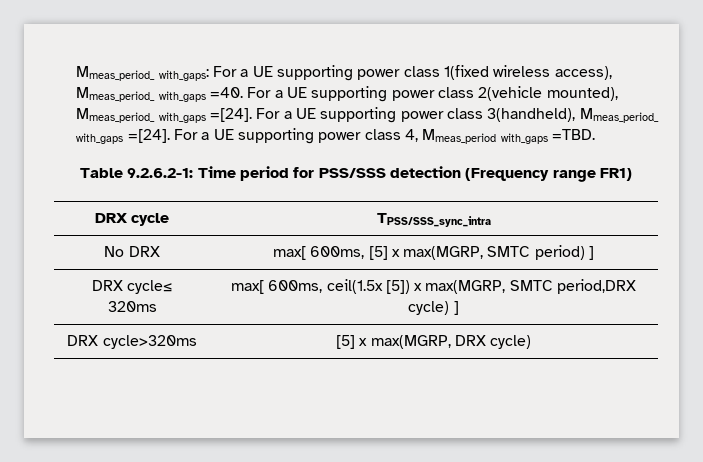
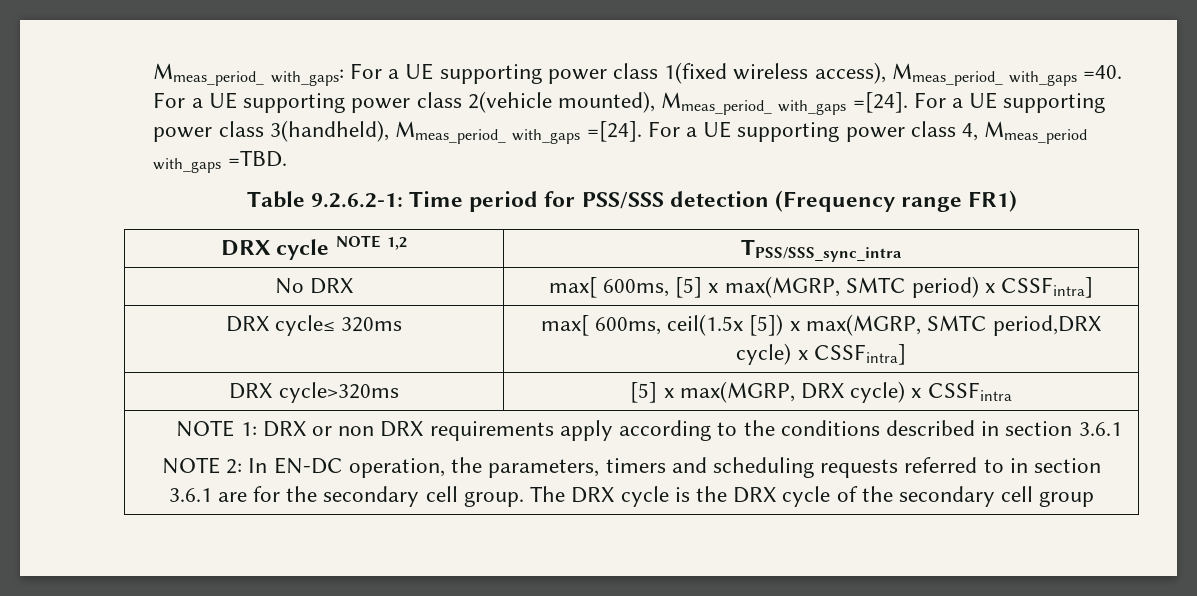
- DRX cycle | TPSS/SSS_sync_intra
+ DRX cycle NOTE 1,2 | TPSS/SSS_sync_intra
- No DRX | max[ 600ms, [5] x max(MGRP, SMTC period) ]
+ No DRX | max[ 600ms, [5] x max(MGRP, SMTC period) x CSSFintra]
- DRX cycle≤ 320ms | max[ 600ms, ceil(1.5x [5]) x max(MGRP, SMTC period,DRX cycle) ]
+ DRX cycle≤ 320ms | max[ 600ms, ceil(1.5x [5]) x max(MGRP, SMTC period,DRX cycle) x CSSFintra]
- DRX cycle>320ms | [5] x max(MGRP, DRX cycle)
+ DRX cycle>320ms | [5] x max(MGRP, DRX cycle) x CSSFintra
+ NOTE 1: DRX or non DRX requirements apply according to the conditions described in section 3.6.1
+ NOTE 2: In EN-DC operation, the parameters, timers and scheduling requests referred to in section 3.6.1 are for the secondary cell group. The DRX cycle is the DRX cycle of the secondary cell group

